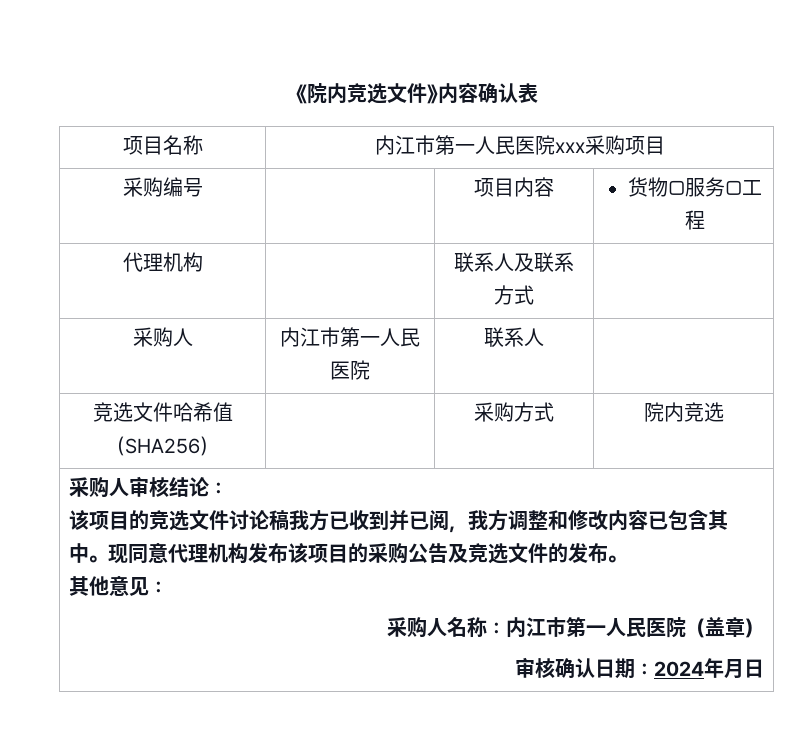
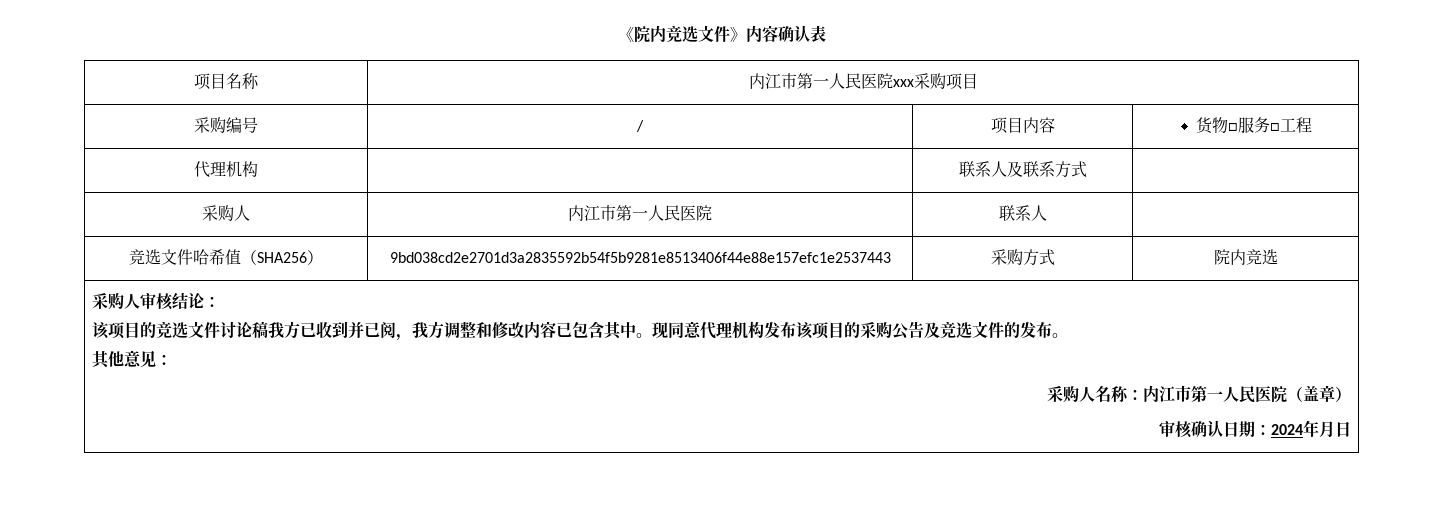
- 采购编号 | | 项目内容 | 货物□服务□工程
+ 采购编号 | / | 项目内容 | 货物□服务□工程
- 竞选文件哈希值（SHA256） | | 采购方式 | 院内竞选
+ 竞选文件哈希值（SHA256） | 9bd038cd2e2701d3a2835592b54f5b9281e8513406f44e88e157efc1e2537443 | 采购方式 | 院内竞选

